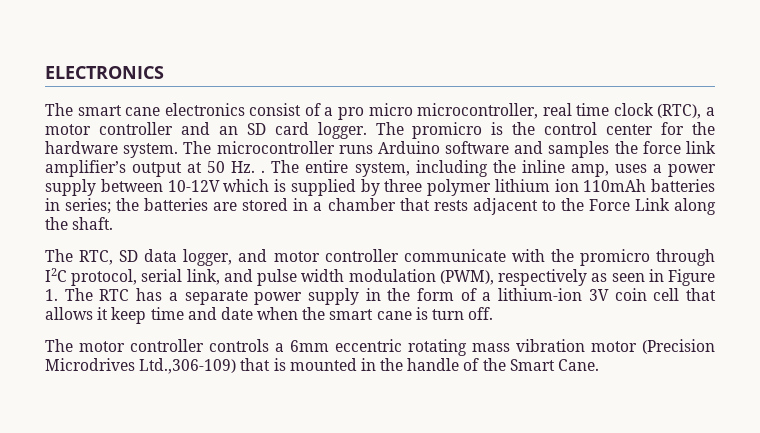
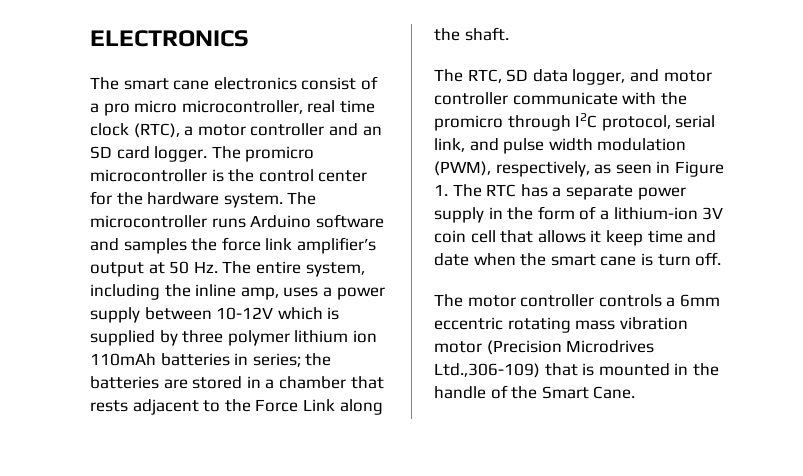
- The promicro is the control center for the hardware system.
+ The promicro microcontroller is the control center for the hardware system.
- The microcontroller runs Arduino software and samples the force link amplifier’s output at 50 Hz. . The entire system, including the inline amp, uses a power supply between 10-12V which is supplied by three polymer lithium ion 110mAh batteries in series; the batteries are stored in a chamber that rests adjacent to the Force Link along the shaft.
+ The microcontroller runs Arduino software and samples the force link amplifier’s output at 50 Hz. The entire system, including the inline amp, uses a power supply between 10-12V which is supplied by three polymer lithium ion 110mAh batteries in series; the batteries are stored in a chamber that rests adjacent to the Force Link along the shaft.
- The RTC, SD data logger, and motor controller communicate with the promicro through I2C protocol, serial link, and pulse width modulation (PWM), respectively as seen in Figure 1. The RTC has a separate power supply in the form of a lithium-ion 3V coin cell that allows it keep time and date when the smart cane is turn off.
+ The RTC, SD data logger, and motor controller communicate with the promicro through I2C protocol, serial link, and pulse width modulation (PWM), respectively, as seen in Figure 1. The RTC has a separate power supply in the form of a lithium-ion 3V coin cell that allows it keep time and date when the smart cane is turn off.

